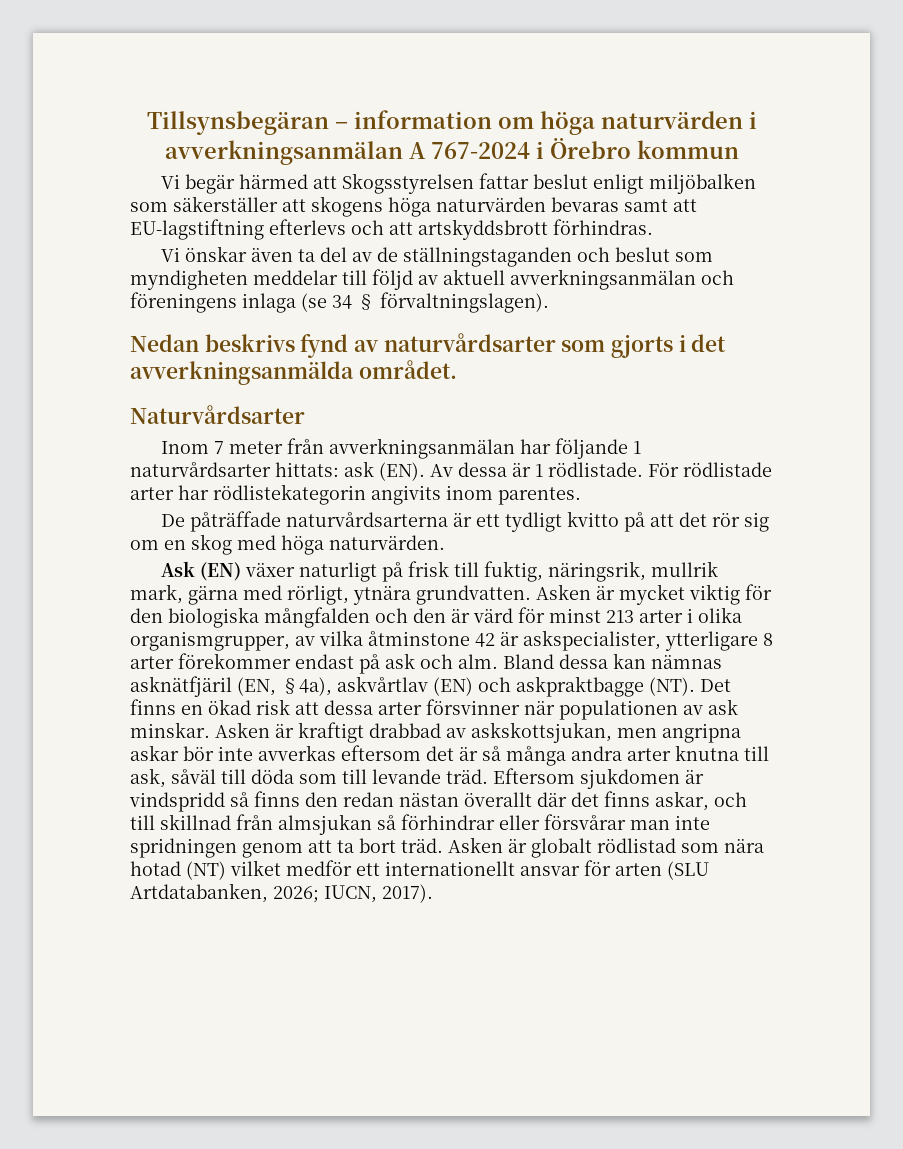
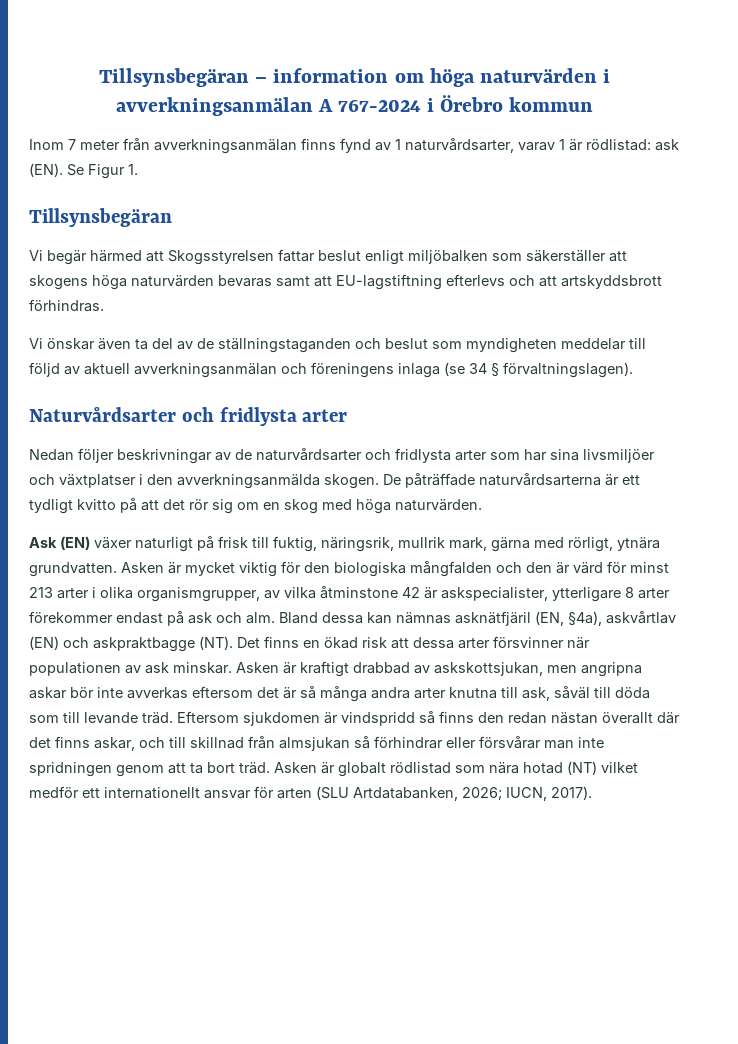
+ Inom 7 meter från avverkningsanmälan finns fynd av 1 naturvårdsarter, varav 1 är rödlistad: ask (EN). Se Figur 1.
+ Tillsynsbegäran
- Nedan beskrivs fynd av naturvårdsarter som gjorts i det avverkningsanmälda området.
- Naturvårdsarter
- Inom 7 meter från avverkningsanmälan har följande 1 naturvårdsarter hittats: ask (EN). Av dessa är 1 rödlistade. För rödlistade arter har rödlistekategorin angivits inom parentes.
- De påträffade naturvårdsarterna är ett tydligt kvitto på att det rör sig om en skog med höga naturvärden.
+ Naturvårdsarter och fridlysta arter
+ Nedan följer beskrivningar av de naturvårdsarter och fridlysta arter som har sina livsmiljöer och växtplatser i den avverkningsanmälda skogen. De påträffade naturvårdsarterna är ett tydligt kvitto på att det rör sig om en skog med höga naturvärden.

